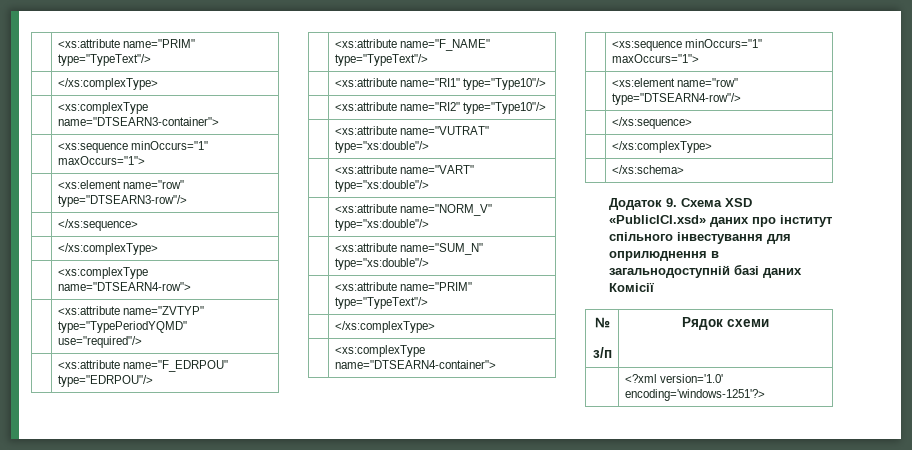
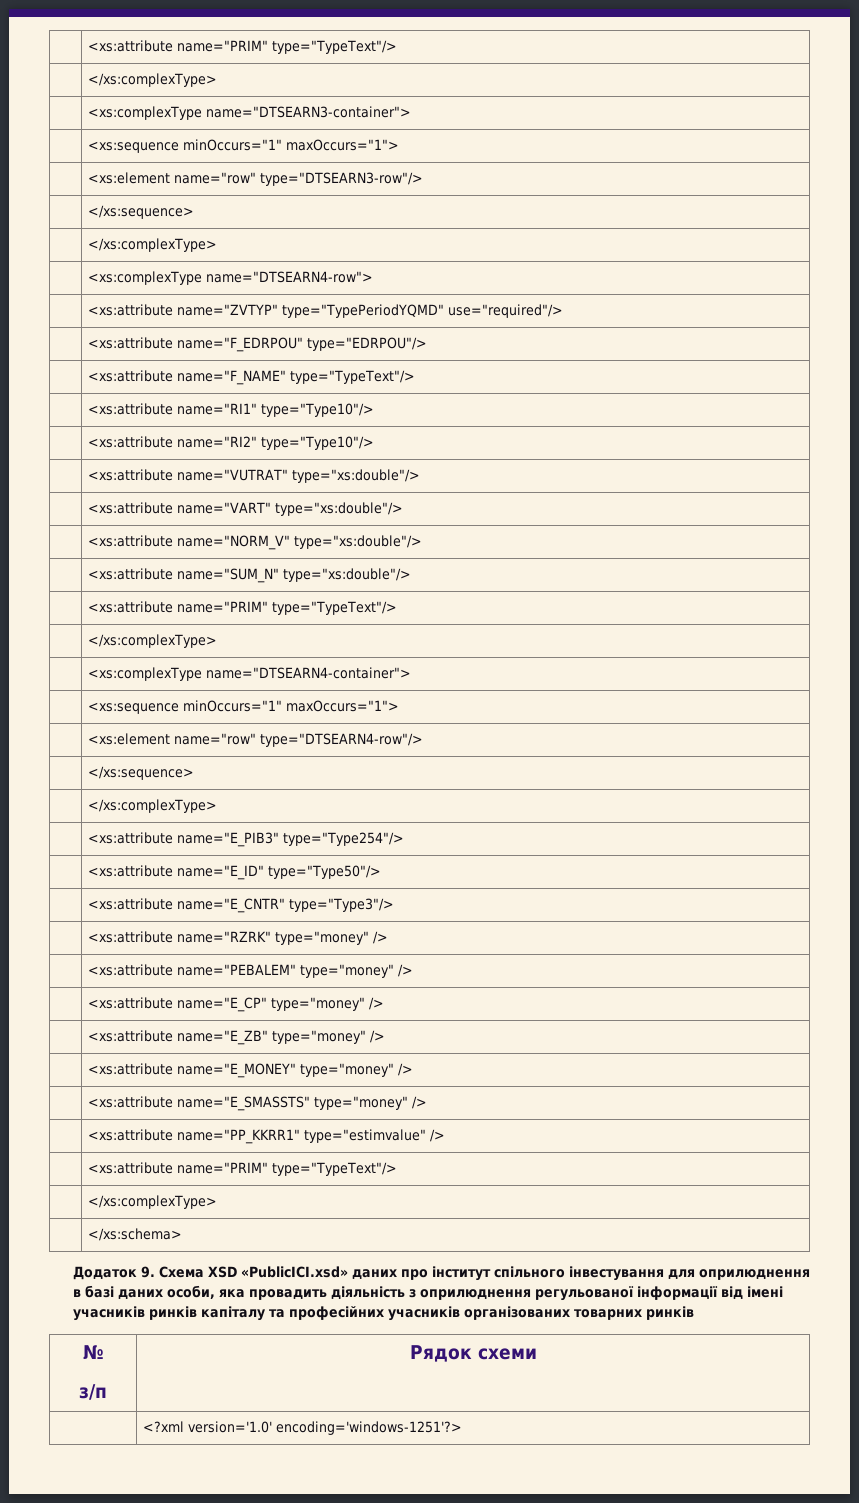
+ | <xs:attribute name="E_PIB3" type="Type254"/>
+ | <xs:attribute name="E_ID" type="Type50"/>
+ | <xs:attribute name="E_CNTR" type="Type3"/>
+ | <xs:attribute name="RZRK" type="money" />
+ | <xs:attribute name="PEBALEM" type="money" />
+ | <xs:attribute name="E_CP" type="money" />
+ | <xs:attribute name="E_ZB" type="money" />
+ | <xs:attribute name="E_MONEY" type="money" />
+ | <xs:attribute name="E_SMASSTS" type="money" />
+ | <xs:attribute name="PP_KKRR1" type="estimvalue" />
+ | <xs:attribute name="PRIM" type="TypeText"/>
+ | </xs:complexType>
- Додаток 9. Схема XSD «PublicICI.xsd» даних про інститут спільного інвестування для оприлюднення в загальнодоступній базі даних Комісії
+ Додаток 9. Схема XSD «PublicICI.xsd» даних про інститут спільного інвестування для оприлюднення в базі даних особи, яка провадить діяльність з оприлюднення регульованої інформації від імені учасників ринків капіталу та професійних учасників організованих товарних ринків

